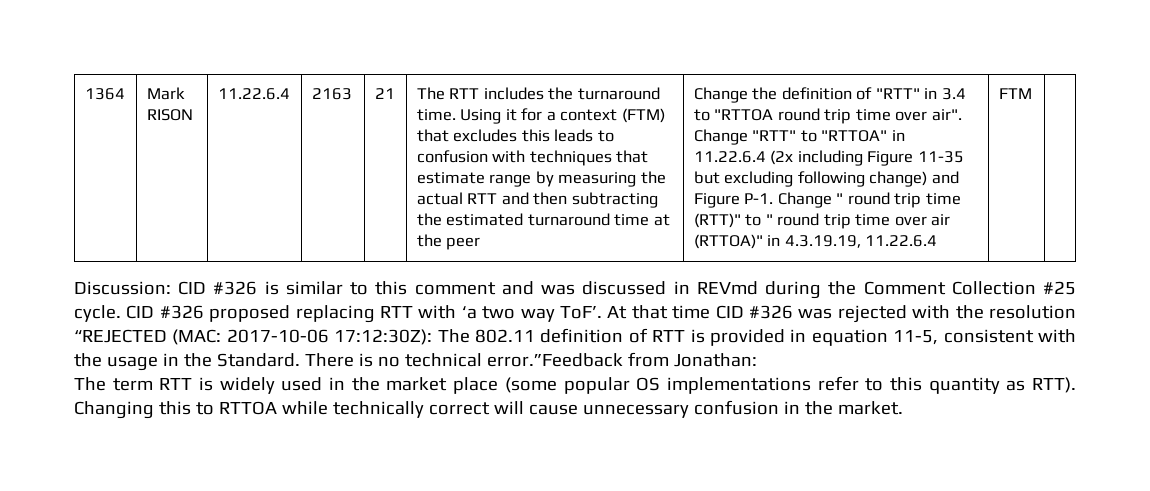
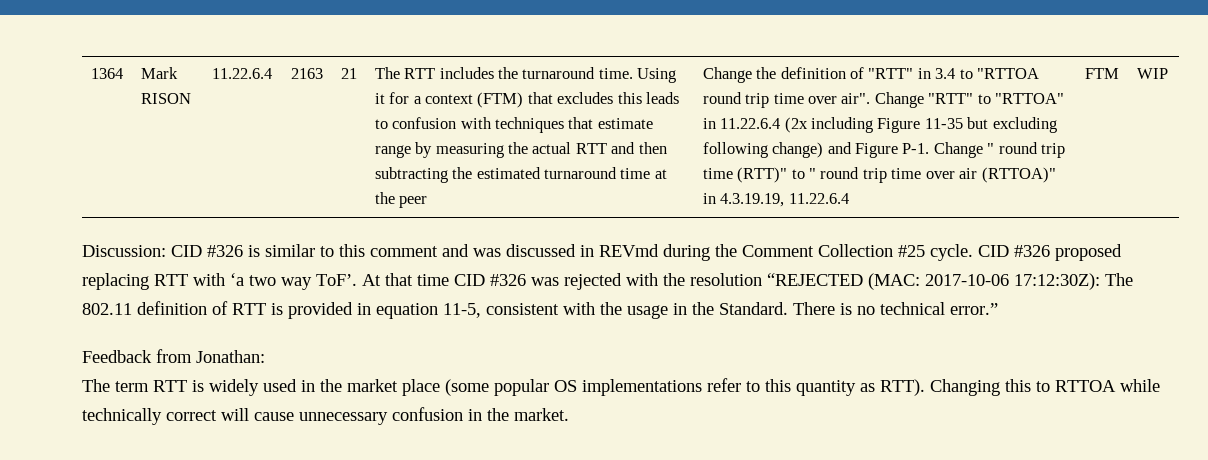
+ WIP
- There is no technical error.”Feedback from Jonathan:
+ There is no technical error.”
+ Feedback from Jonathan:

